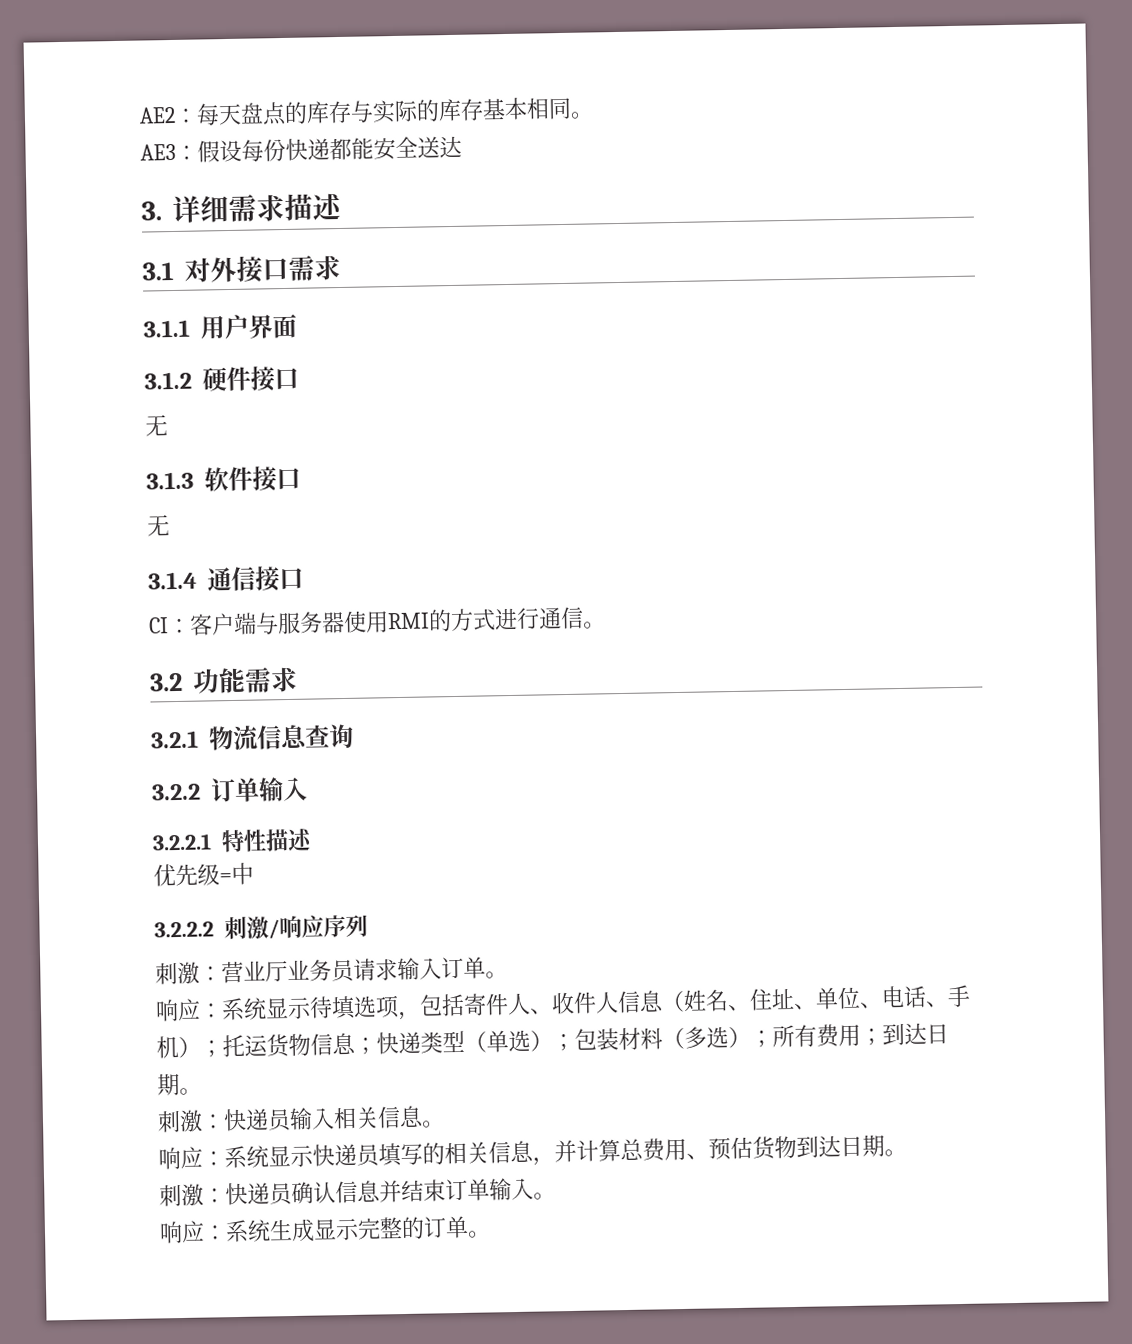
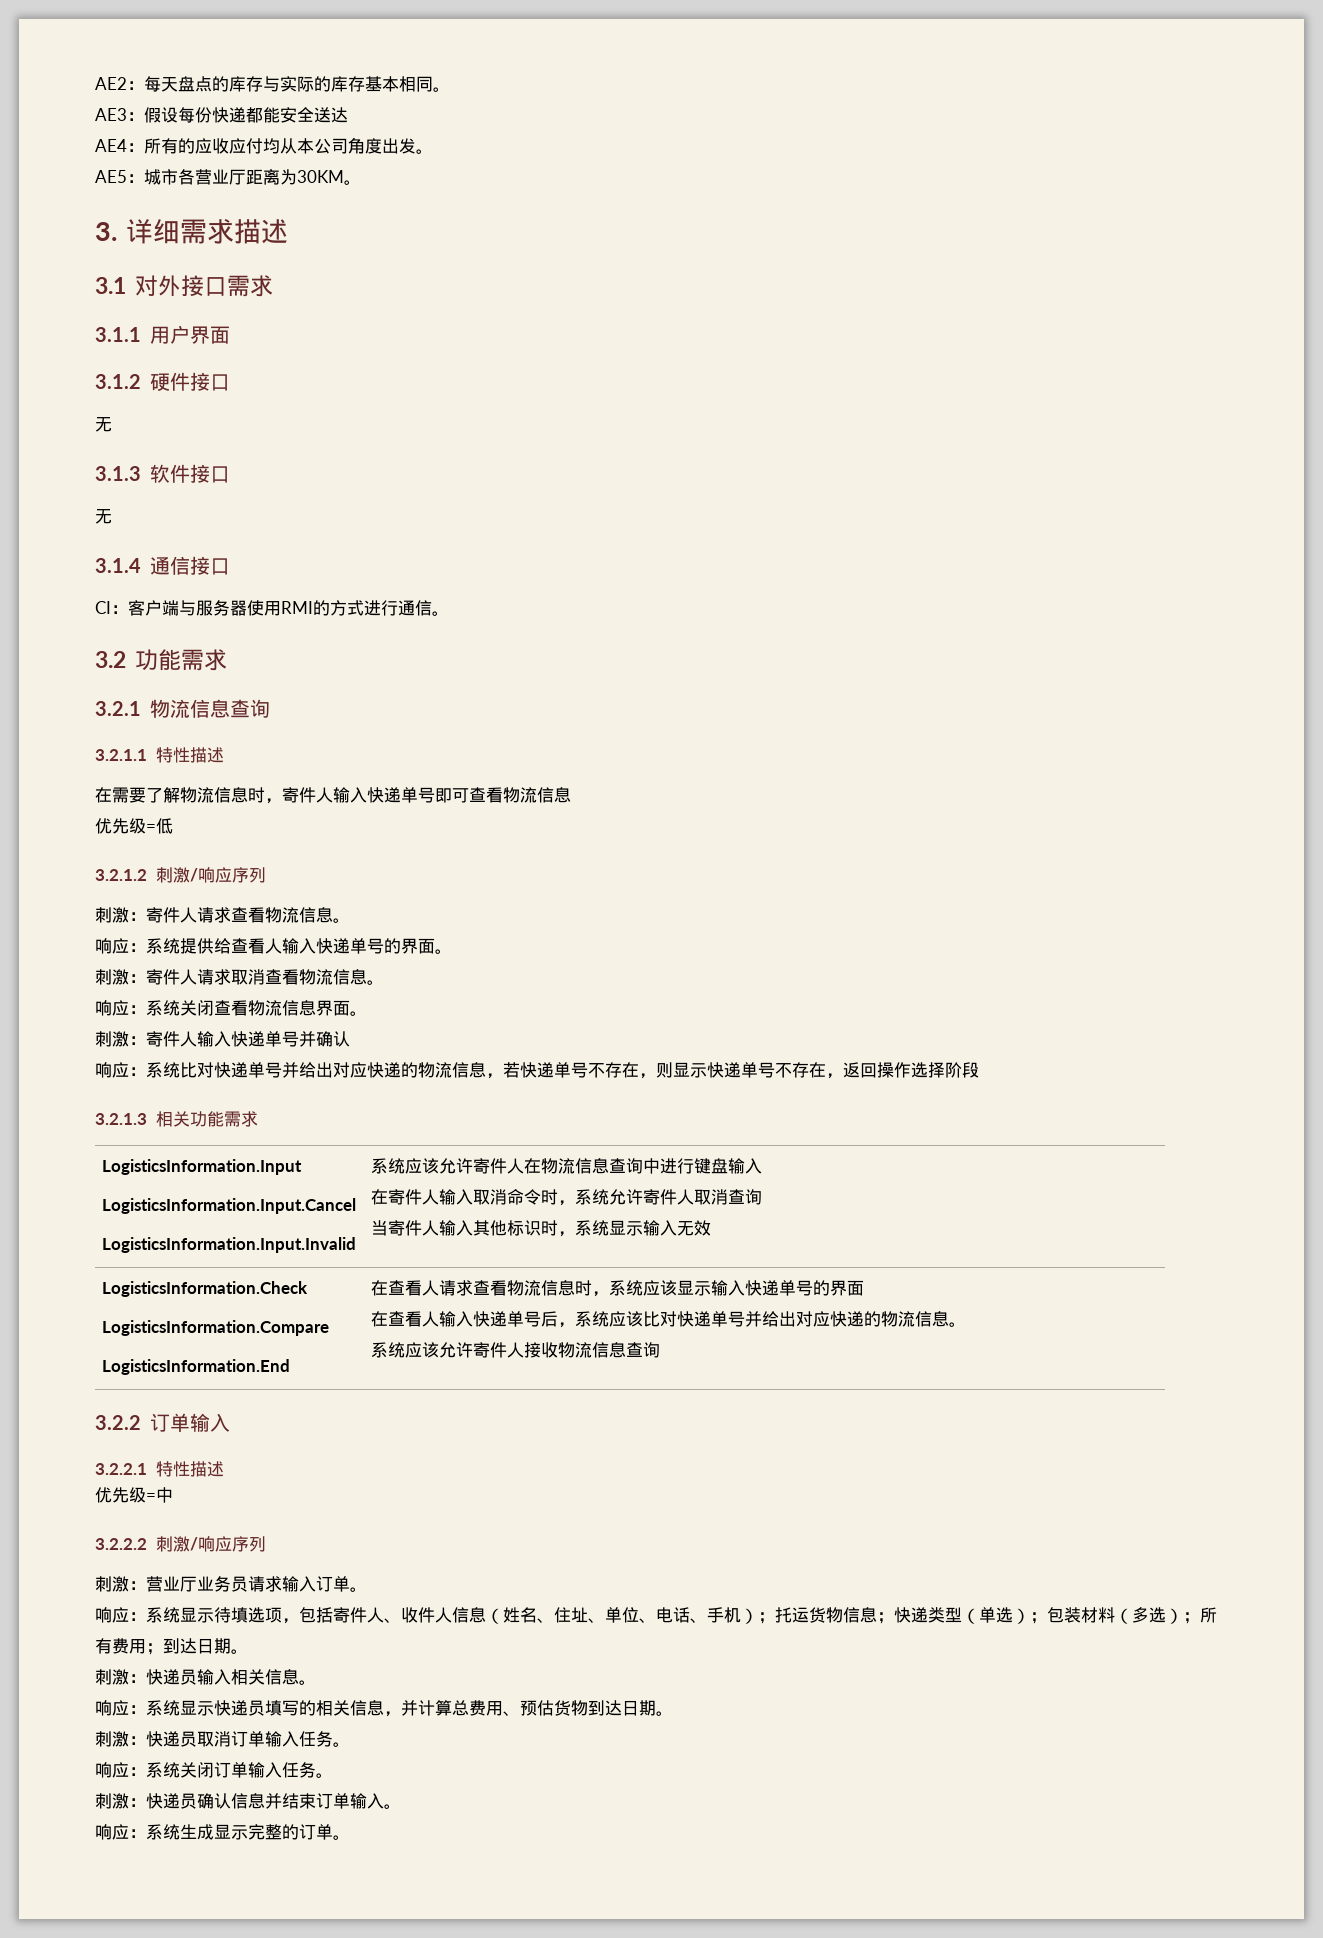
+ AE4：所有的应收应付均从本公司角度出发。
+ AE5：城市各营业厅距离为30KM。
+ 3.2.1.1特性描述
+ 在需要了解物流信息时，寄件人输入快递单号即可查看物流信息
+ 优先级=低
+ 3.2.1.2刺激/响应序列
+ 刺激：寄件人请求查看物流信息。
+ 响应：系统提供给查看人输入快递单号的界面。
+ 刺激：寄件人请求取消查看物流信息。
+ 响应：系统关闭查看物流信息界面。
+ 刺激：寄件人输入快递单号并确认
+ 响应：系统比对快递单号并给出对应快递的物流信息，若快递单号不存在，则显示快递单号不存在，返回操作选择阶段
+ 3.2.1.3相关功能需求
+ LogisticsInformation.Input
+ LogisticsInformation.Input.Cancel
+ LogisticsInformation.Input.Invalid | 系统应该允许寄件人在物流信息查询中进行键盘输入
+ 在寄件人输入取消命令时，系统允许寄件人取消查询
+ 当寄件人输入其他标识时，系统显示输入无效
+ LogisticsInformation.Check
+ LogisticsInformation.Compare
+ LogisticsInformation.End | 在查看人请求查看物流信息时，系统应该显示输入快递单号的界面
+ 在查看人输入快递单号后，系统应该比对快递单号并给出对应快递的物流信息。
+ 系统应该允许寄件人接收物流信息查询
+ 刺激：快递员取消订单输入任务。
+ 响应：系统关闭订单输入任务。

